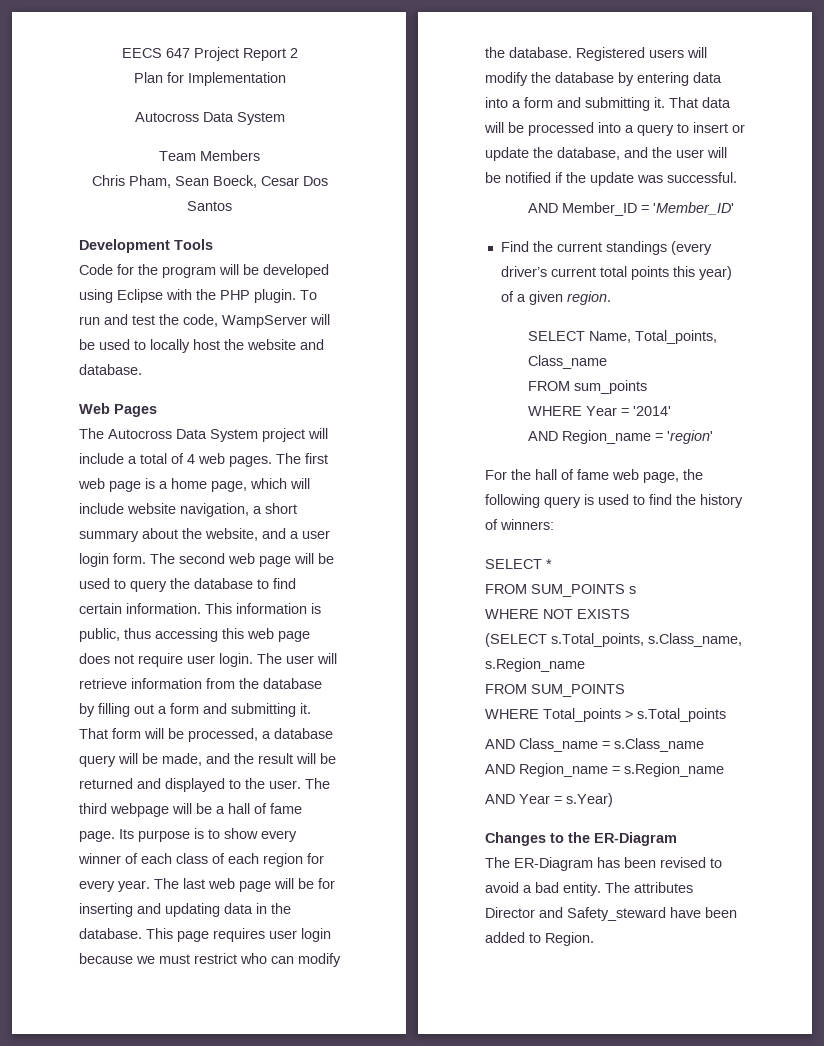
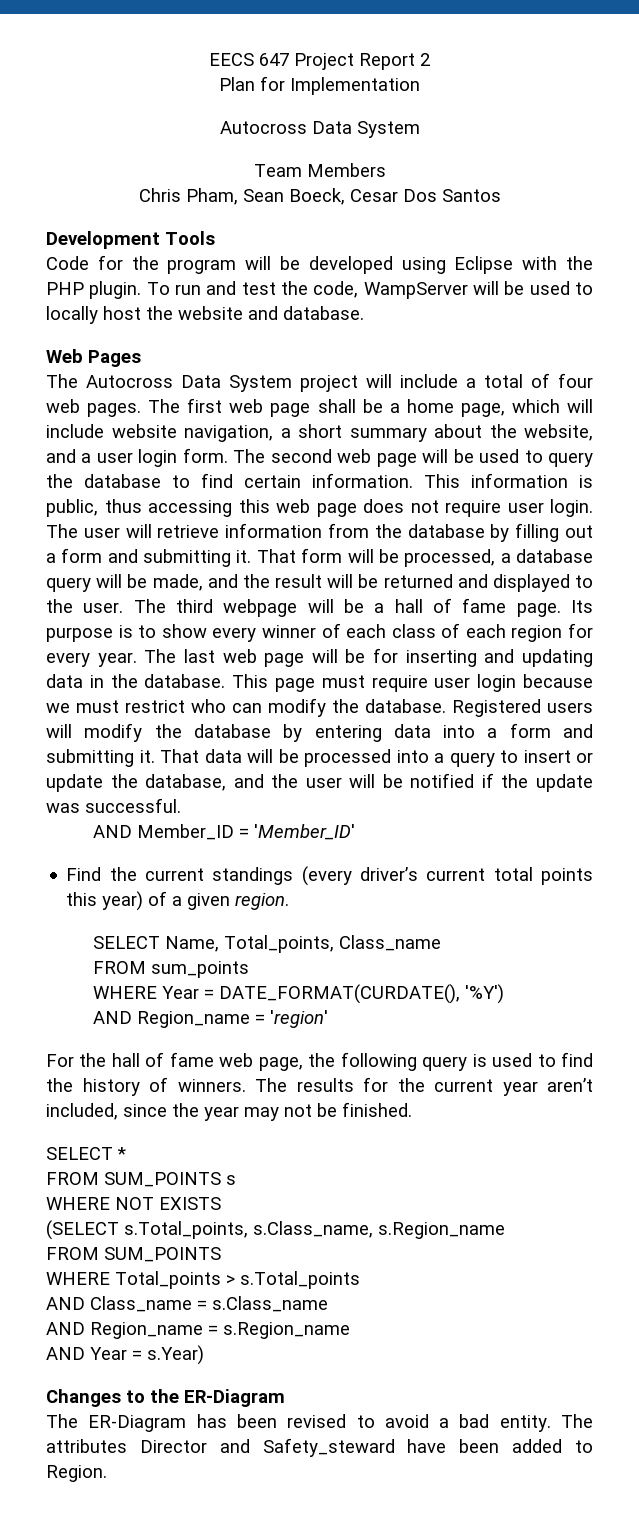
- The Autocross Data System project will include a total of 4 web pages.
+ The Autocross Data System project will include a total of four web pages.
- The first web page is a home page, which will include website navigation, a short summary about the website, and a user login form.
+ The first web page shall be a home page, which will include website navigation, a short summary about the website, and a user login form.
- This page requires user login because we must restrict who can modify the database.
+ This page must require user login because we must restrict who can modify the database.
- WHERE Year = '2014'
+ WHERE Year = DATE_FORMAT(CURDATE(), '%Y')
- For the hall of fame web page, the following query is used to find the history of winners:
+ For the hall of fame web page, the following query is used to find the history of winners. The results for the current year aren’t included, since the year may not be finished.

